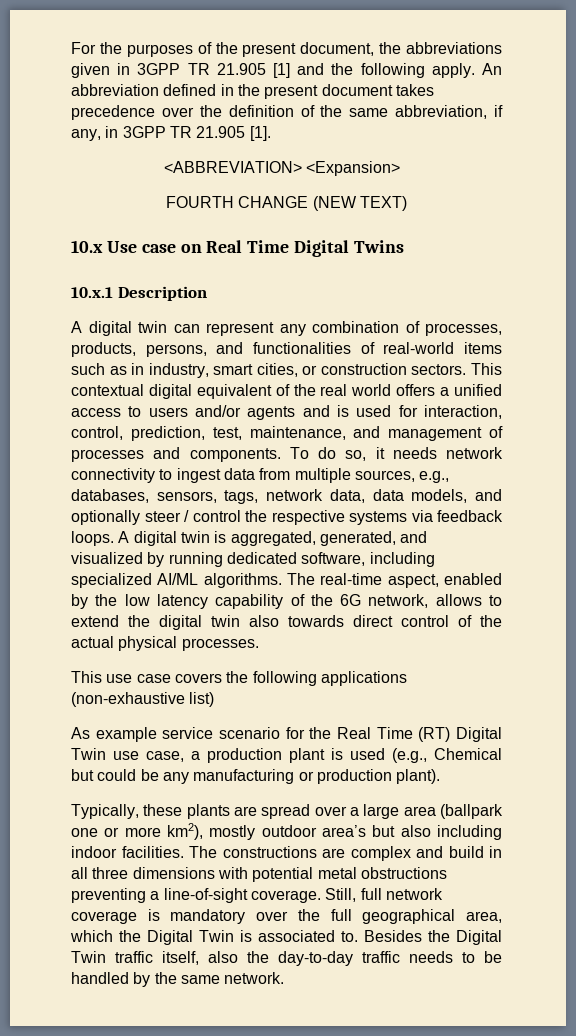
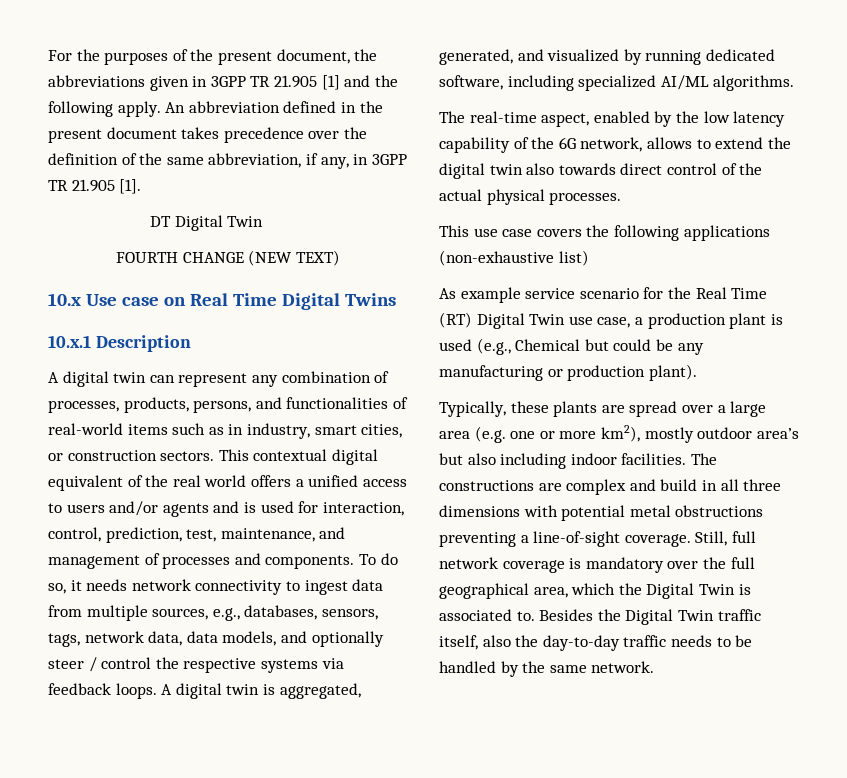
- <ABBREVIATION> <Expansion>
+ DT Digital Twin
- A digital twin is aggregated, generated, and visualized by running dedicated software, including specialized AI/ML algorithms. The real-time aspect, enabled by the low latency capability of the 6G network, allows to extend the digital twin also towards direct control of the actual physical processes.
+ A digital twin is aggregated, generated, and visualized by running dedicated software, including specialized AI/ML algorithms.
+ The real-time aspect, enabled by the low latency capability of the 6G network, allows to extend the digital twin also towards direct control of the actual physical processes.
- Typically, these plants are spread over a large area (ballpark one or more km2), mostly outdoor area’s but also including indoor facilities.
+ Typically, these plants are spread over a large area (e.g. one or more km2), mostly outdoor area’s but also including indoor facilities.

